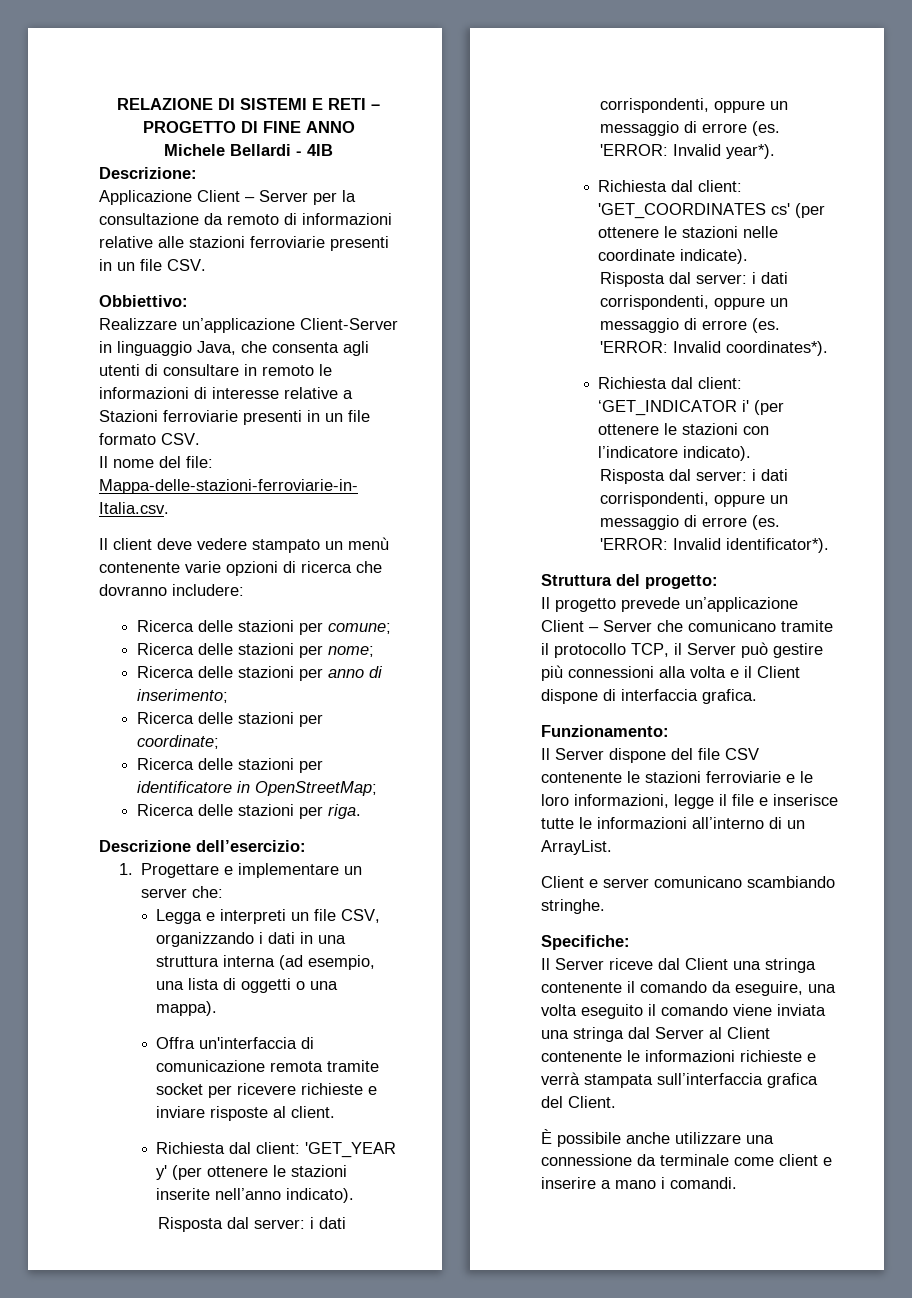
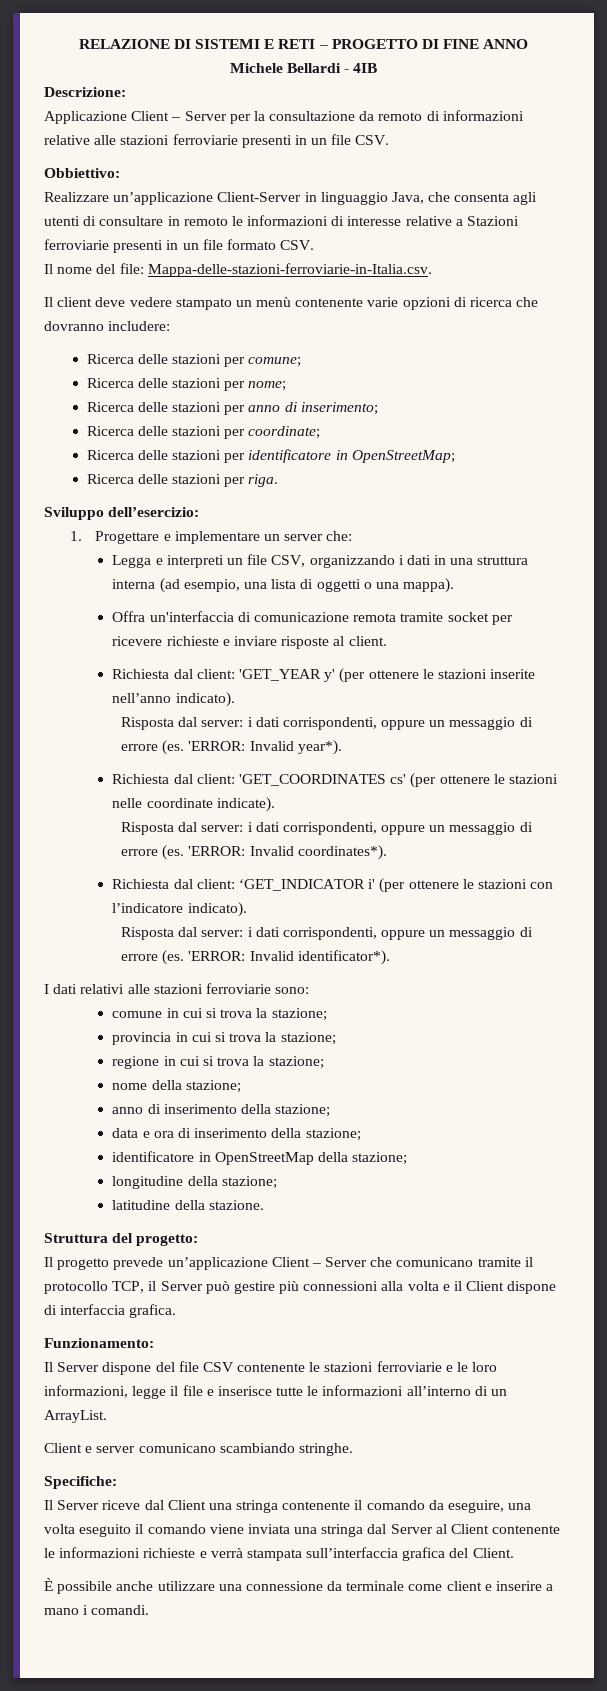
- Descrizione dell’esercizio:
+ Sviluppo dell’esercizio:
+ I dati relativi alle stazioni ferroviarie sono:
+ comune in cui si trova la stazione;
+ provincia in cui si trova la stazione;
+ regione in cui si trova la stazione;
+ nome della stazione;
+ anno di inserimento della stazione;
+ data e ora di inserimento della stazione;
+ identificatore in OpenStreetMap della stazione;
+ longitudine della stazione;
+ latitudine della stazione.

